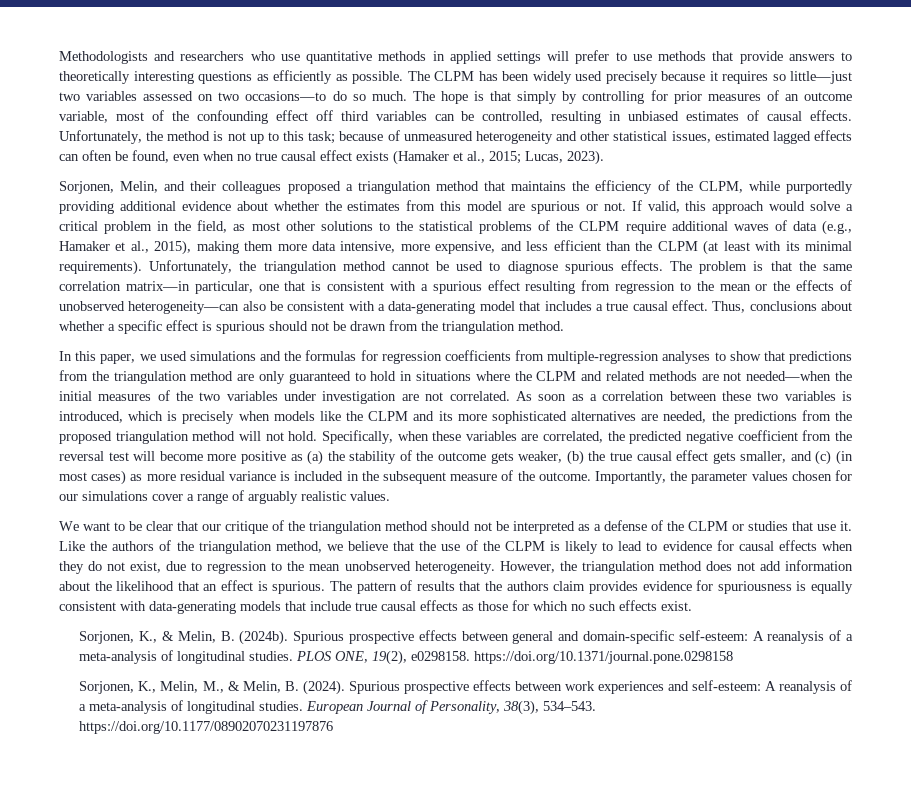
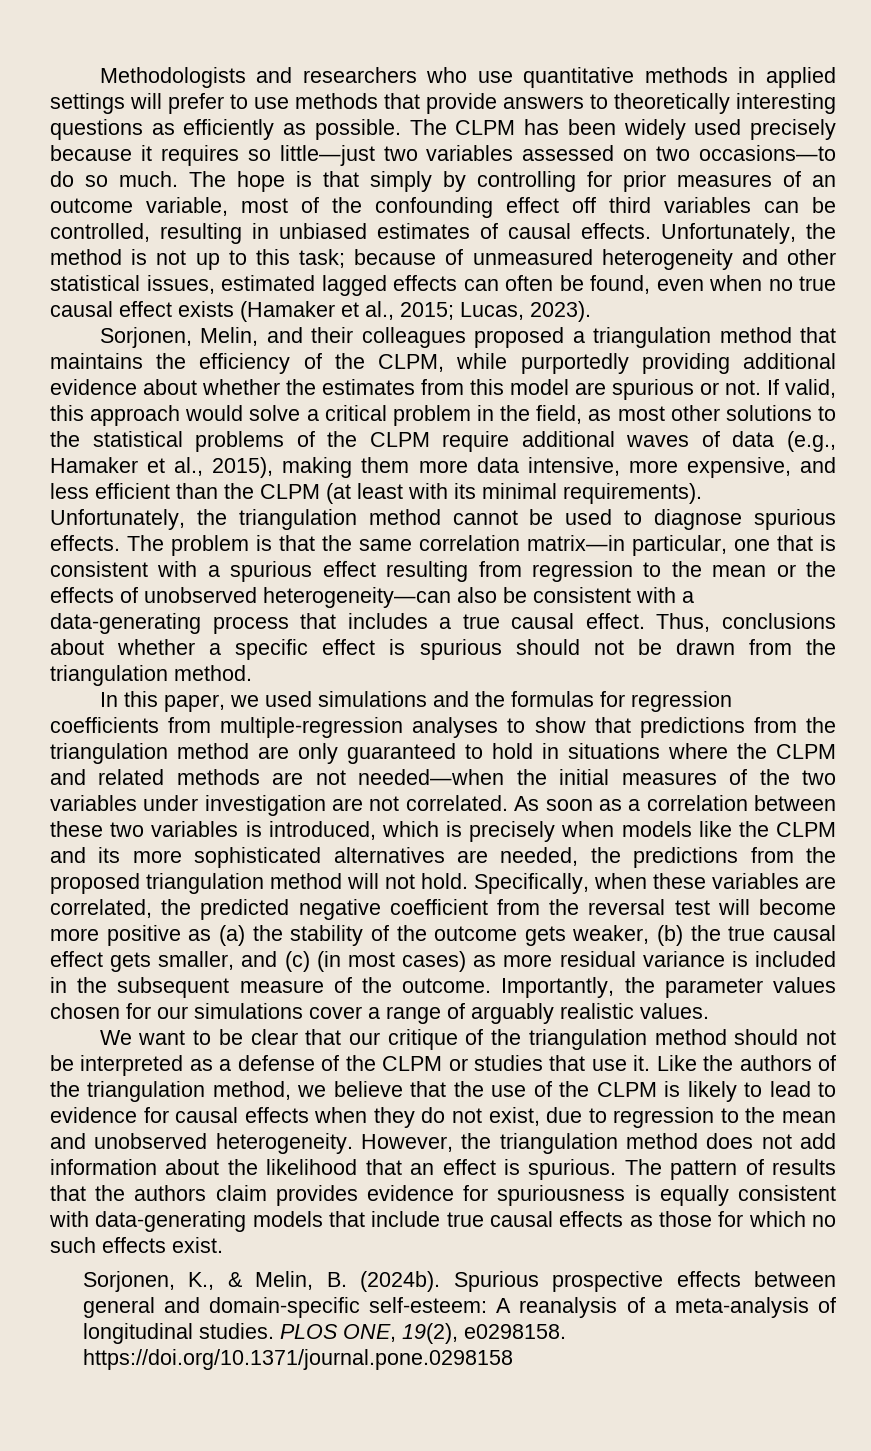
- The problem is that the same correlation matrix—in particular, one that is consistent with a spurious effect resulting from regression to the mean or the effects of unobserved heterogeneity—can also be consistent with a data-generating model that includes a true causal effect.
+ The problem is that the same correlation matrix—in particular, one that is consistent with a spurious effect resulting from regression to the mean or the effects of unobserved heterogeneity—can also be consistent with a data-generating process that includes a true causal effect.
- Like the authors of the triangulation method, we believe that the use of the CLPM is likely to lead to evidence for causal effects when they do not exist, due to regression to the mean unobserved heterogeneity.
+ Like the authors of the triangulation method, we believe that the use of the CLPM is likely to lead to evidence for causal effects when they do not exist, due to regression to the mean and unobserved heterogeneity.
- Sorjonen, K., Melin, M., & Melin, B. (2024). Spurious prospective effects between work experiences and self-esteem: A reanalysis of a meta-analysis of longitudinal studies. European Journal of Personality, 38(3), 534–543. https://doi.org/10.1177/08902070231197876

